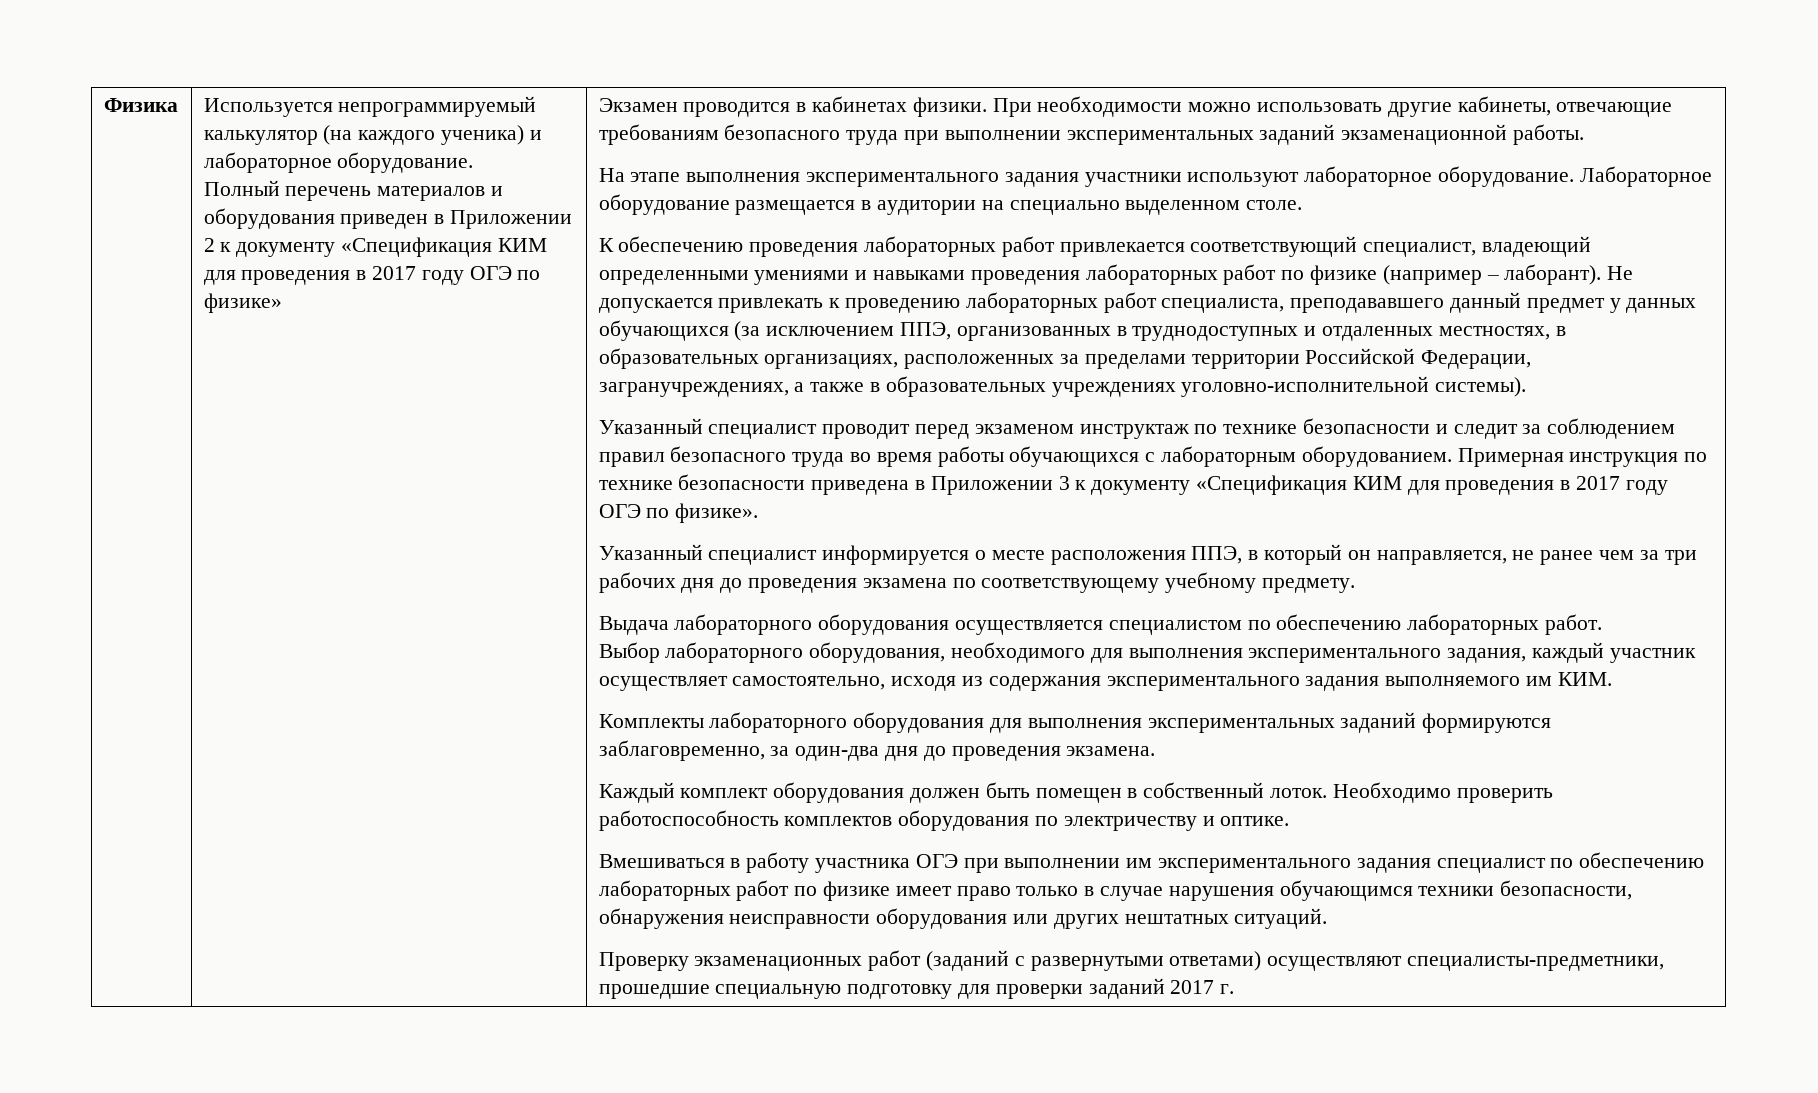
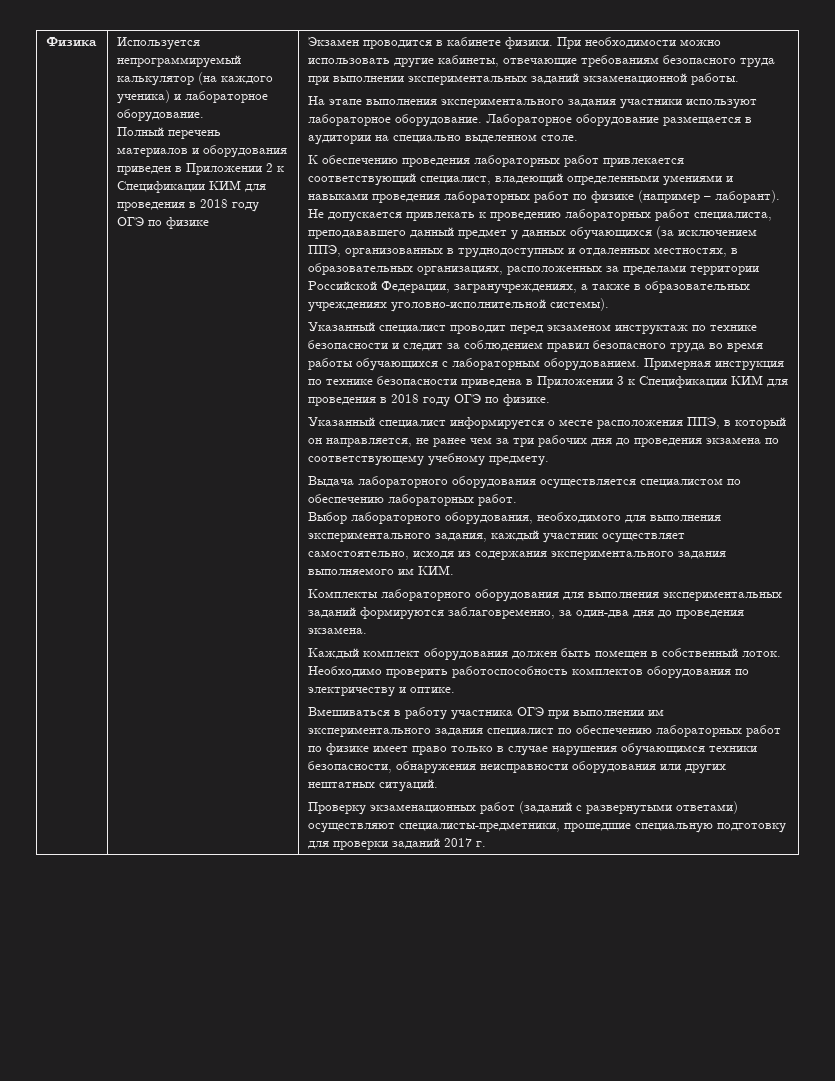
- Полный перечень материалов и оборудования приведен в Приложении 2 к документу «Спецификация КИМ для проведения в 2017 году ОГЭ по физике»
+ Полный перечень материалов и оборудования приведен в Приложении 2 к Спецификации КИМ для проведения в 2018 году ОГЭ по физике
- Экзамен проводится в кабинетах физики.
+ Экзамен проводится в кабинете физики.
- Примерная инструкция по технике безопасности приведена в Приложении 3 к документу «Спецификация КИМ для проведения в 2017 году ОГЭ по физике».
+ Примерная инструкция по технике безопасности приведена в Приложении 3 к Спецификации КИМ для проведения в 2018 году ОГЭ по физике.

